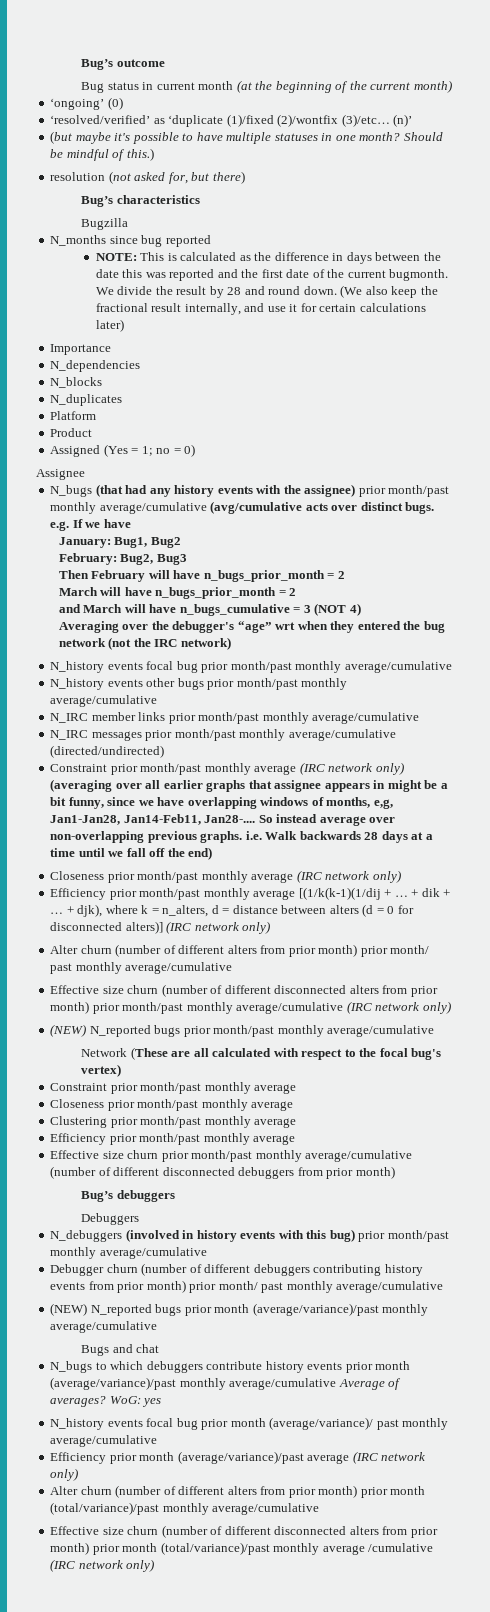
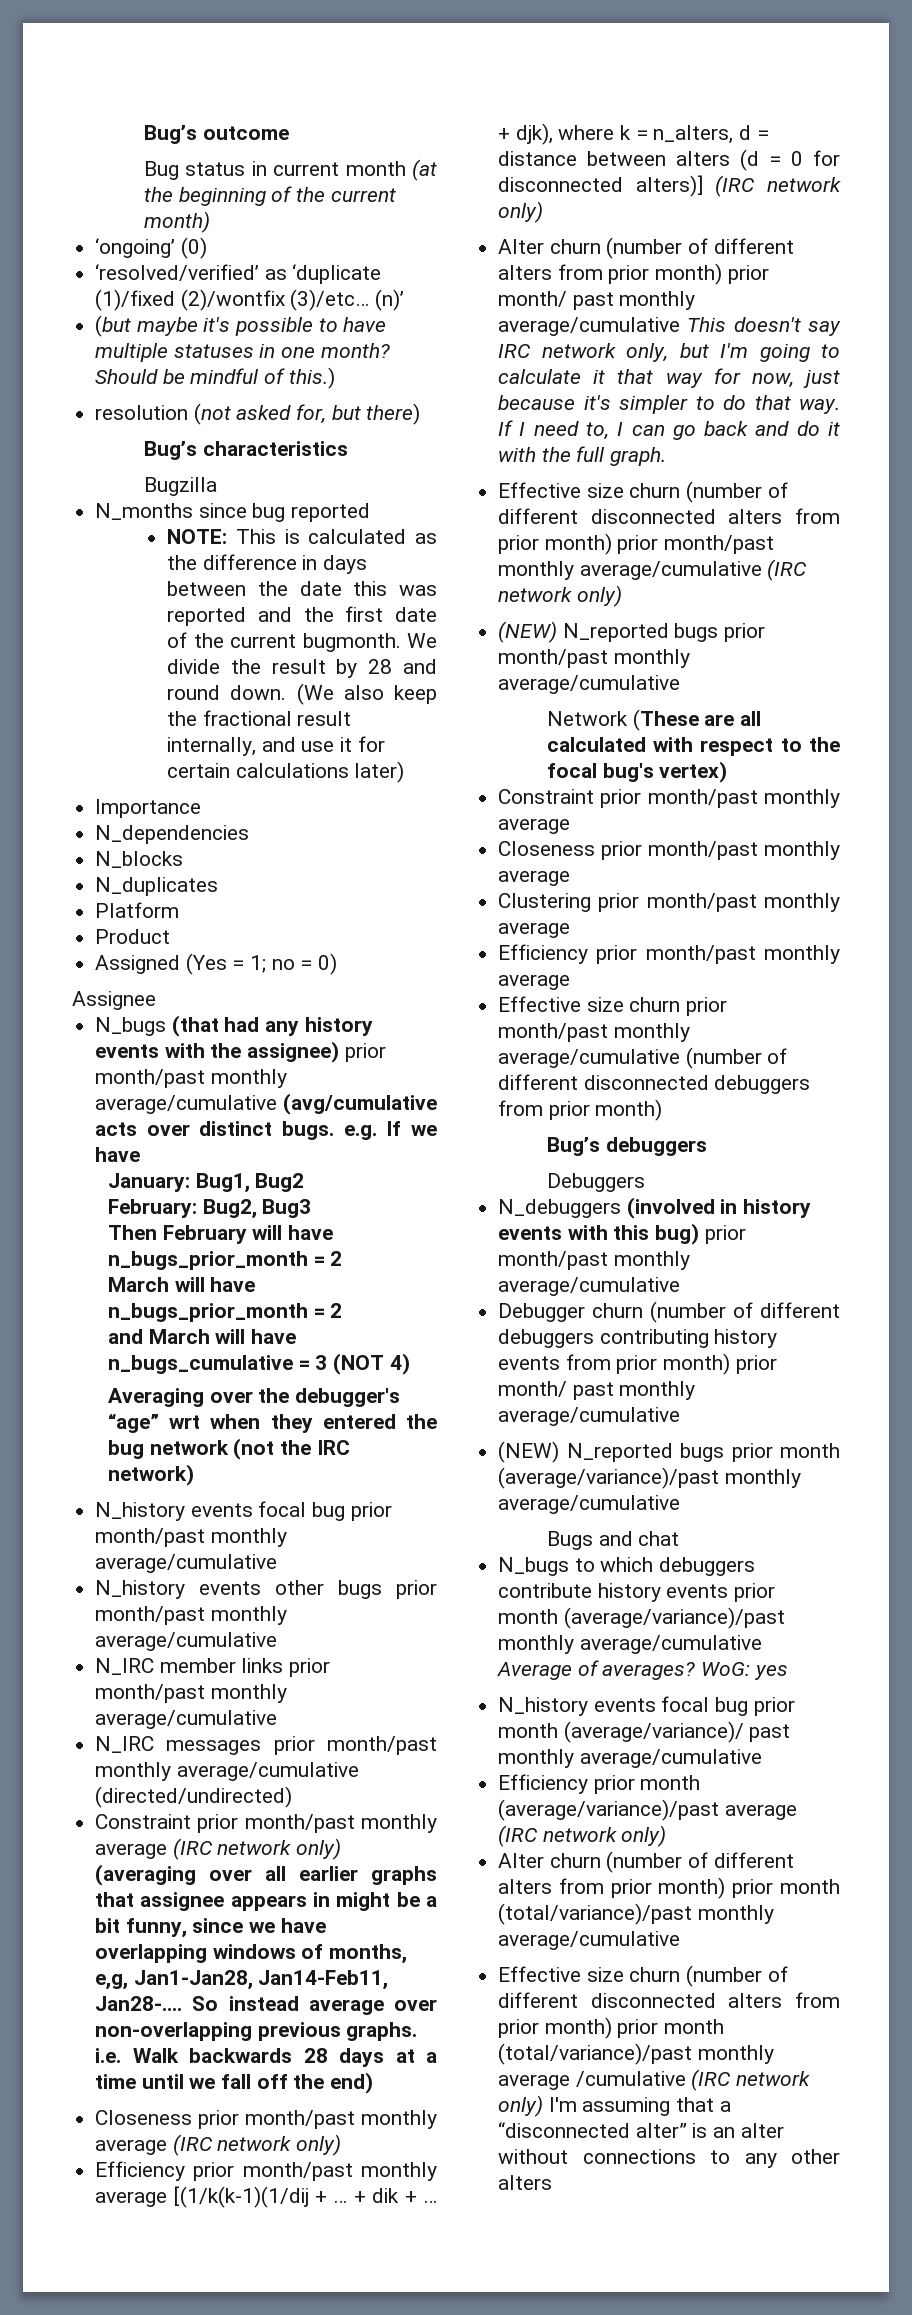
- Alter churn (number of different alters from prior month) prior month/ past monthly average/cumulative
+ Alter churn (number of different alters from prior month) prior month/ past monthly average/cumulative This doesn't say IRC network only, but I'm going to calculate it that way for now, just because it's simpler to do that way. If I need to, I can go back and do it with the full graph.
- Effective size churn (number of different disconnected alters from prior month) prior month (total/variance)/past monthly average /cumulative (IRC network only)
+ Effective size churn (number of different disconnected alters from prior month) prior month (total/variance)/past monthly average /cumulative (IRC network only) I'm assuming that a “disconnected alter” is an alter without connections to any other alters

